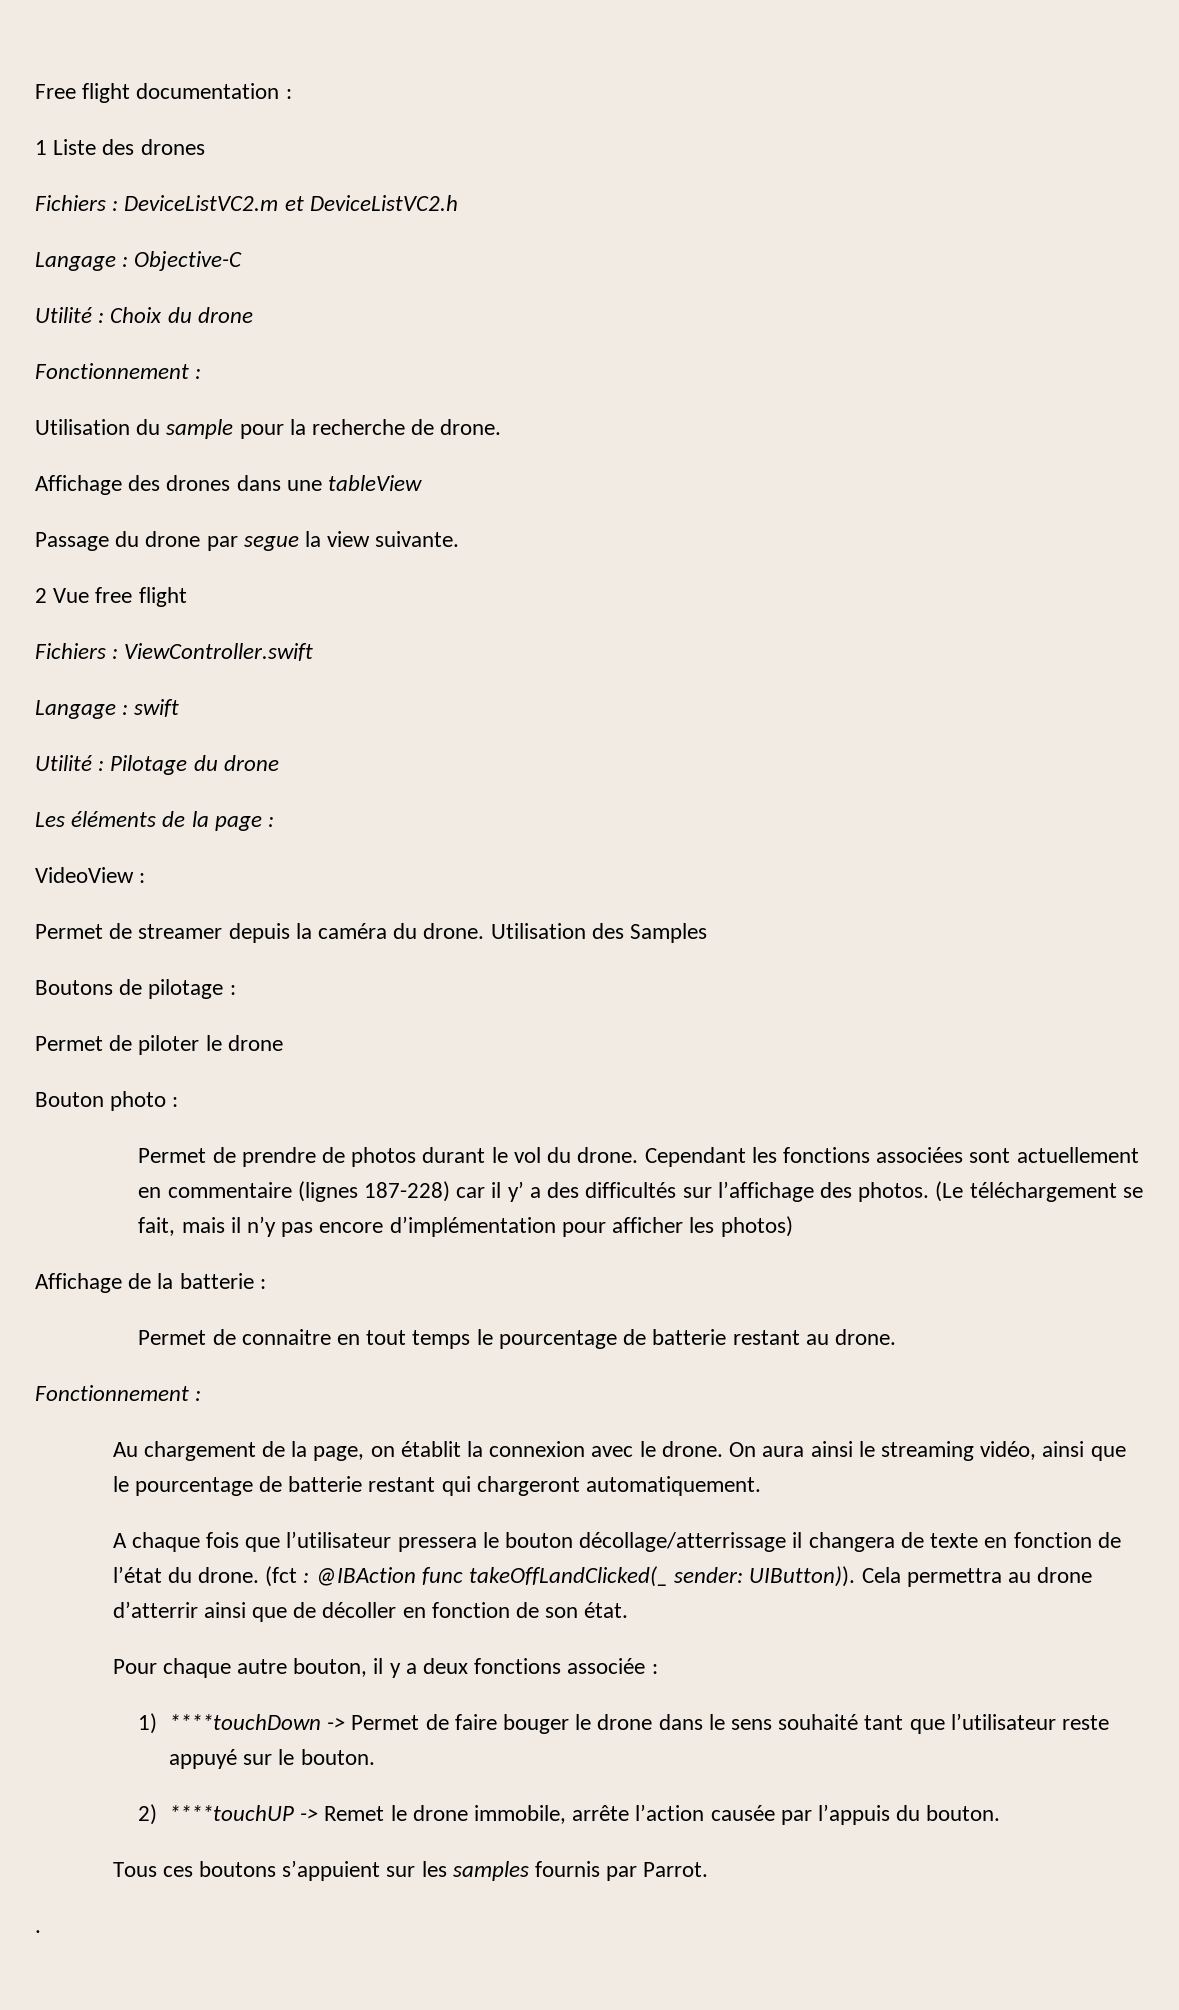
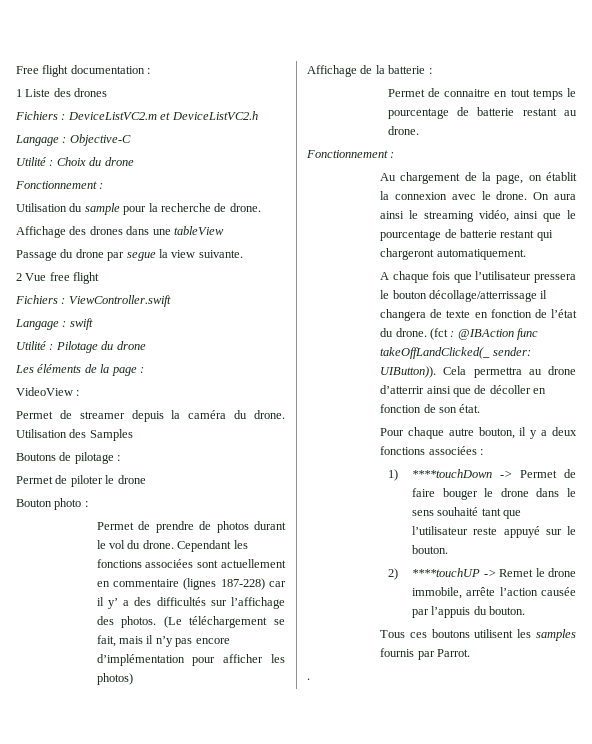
- Pour chaque autre bouton, il y a deux fonctions associée :
+ Pour chaque autre bouton, il y a deux fonctions associées :
- Tous ces boutons s’appuient sur les samples fournis par Parrot.
+ Tous ces boutons utilisent les samples fournis par Parrot.

